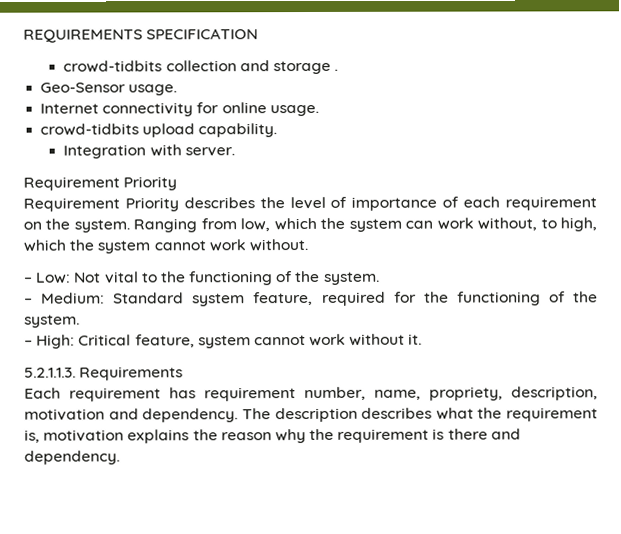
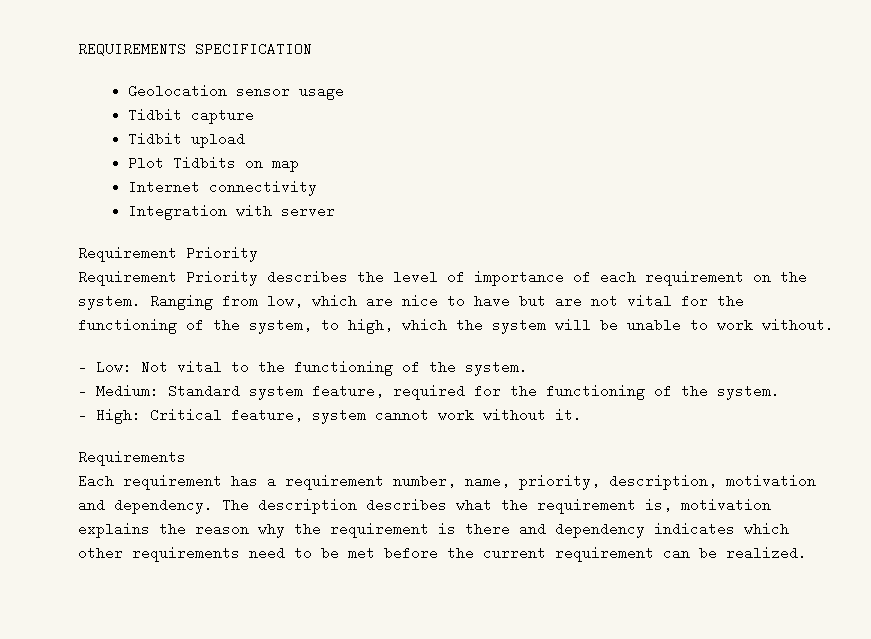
- crowd-tidbits collection and storage .
- Geo-Sensor usage.
- Internet connectivity for online usage.
- crowd-tidbits upload capability.
+ Geolocation sensor usage
+ Tidbit capture
+ Tidbit upload
+ Plot Tidbits on map
+ Internet connectivity
- Integration with server.
+ Integration with server
- Ranging from low, which the system can work without, to high, which the system cannot work without.
+ Ranging from low, which are nice to have but are not vital for the functioning of the system, to high, which the system will be unable to work without.
- 5.2.1.1.3. Requirements
+ Requirements
- Each requirement has requirement number, name, propriety, description, motivation and dependency.
+ Each requirement has a requirement number, name, priority, description, motivation and dependency.
- The description describes what the requirement is, motivation explains the reason why the requirement is there and dependency.
+ The description describes what the requirement is, motivation explains the reason why the requirement is there and dependency indicates which other requirements need to be met before the current requirement can be realized.

